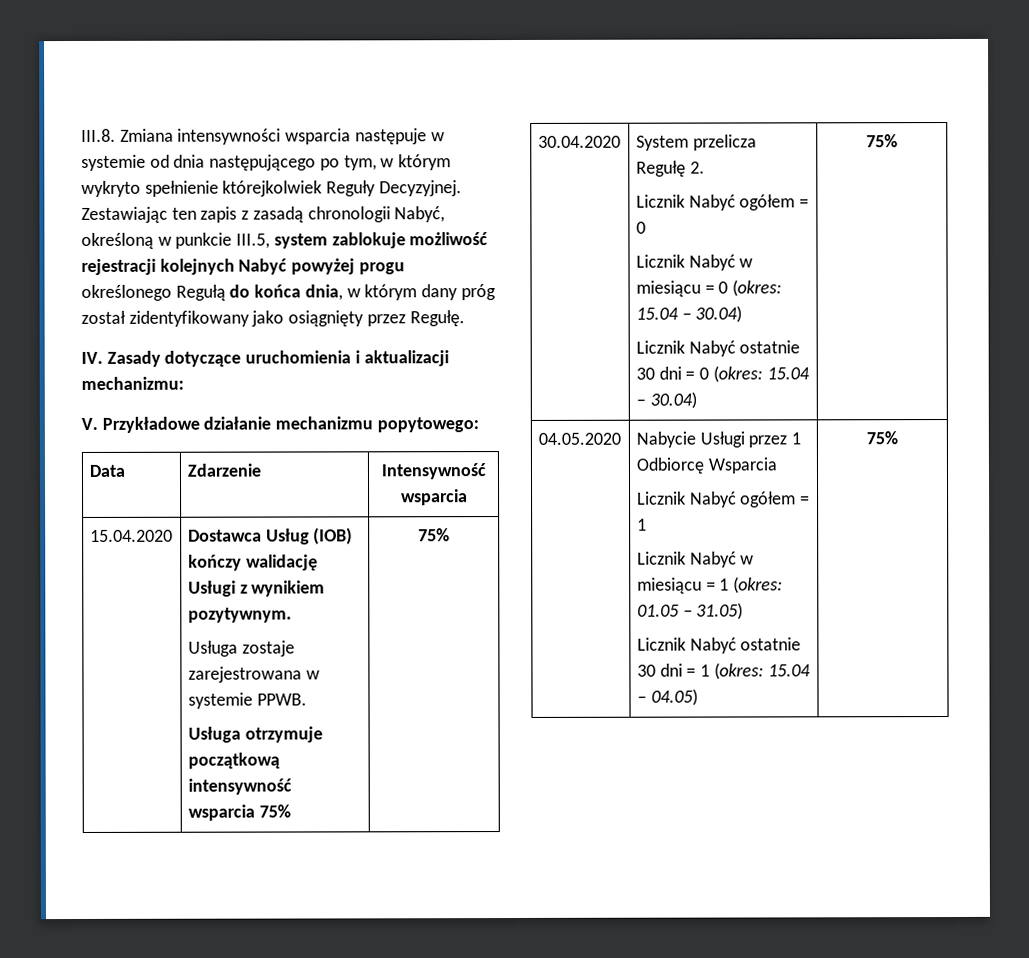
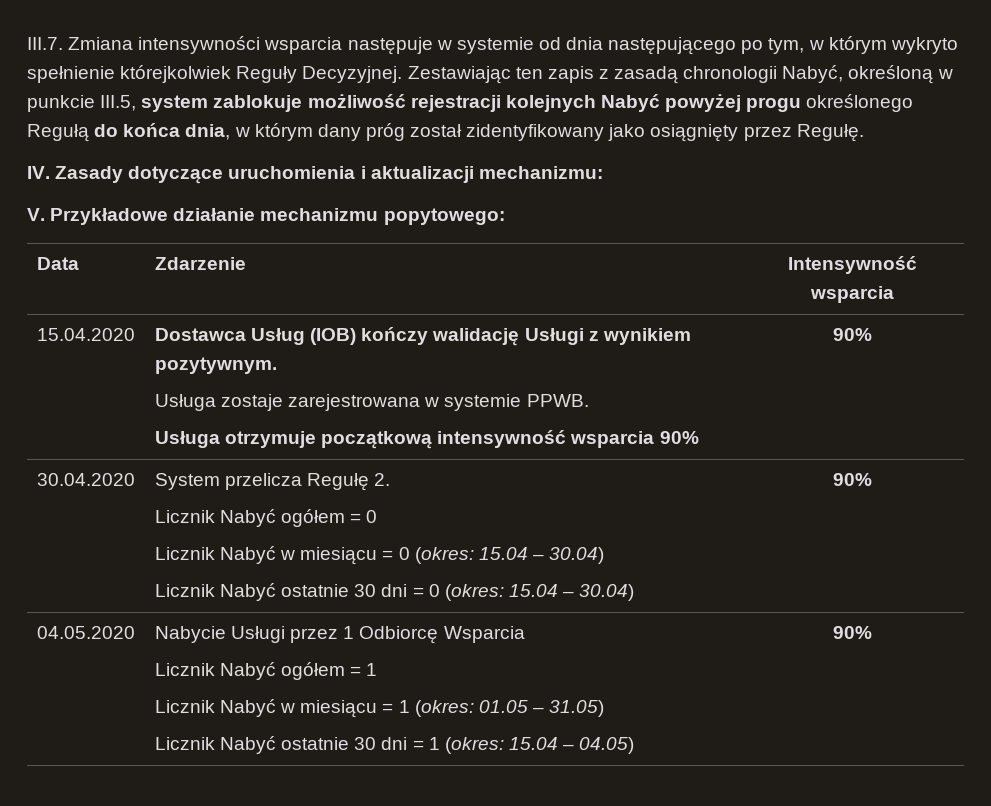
- III.8. Zmiana intensywności wsparcia następuje w systemie od dnia następującego po tym, w którym wykryto spełnienie którejkolwiek Reguły Decyzyjnej.
+ III.7. Zmiana intensywności wsparcia następuje w systemie od dnia następującego po tym, w którym wykryto spełnienie którejkolwiek Reguły Decyzyjnej.
  15.04.2020 | Dostawca Usług (IOB) kończy walidację Usługi z wynikiem pozytywnym.
  Usługa zostaje zarejestrowana w systemie PPWB.
- Usługa otrzymuje początkową intensywność wsparcia 75% | 75%
+ Usługa otrzymuje początkową intensywność wsparcia 90% | 90%
  30.04.2020 | System przelicza Regułę 2.
  Licznik Nabyć ogółem = 0
  Licznik Nabyć w miesiącu = 0 (okres: 15.04 – 30.04)
- Licznik Nabyć ostatnie 30 dni = 0 (okres: 15.04 – 30.04) | 75%
+ Licznik Nabyć ostatnie 30 dni = 0 (okres: 15.04 – 30.04) | 90%
  04.05.2020 | Nabycie Usługi przez 1 Odbiorcę Wsparcia
  Licznik Nabyć ogółem = 1
  Licznik Nabyć w miesiącu = 1 (okres: 01.05 – 31.05)
- Licznik Nabyć ostatnie 30 dni = 1 (okres: 15.04 – 04.05) | 75%
+ Licznik Nabyć ostatnie 30 dni = 1 (okres: 15.04 – 04.05) | 90%

